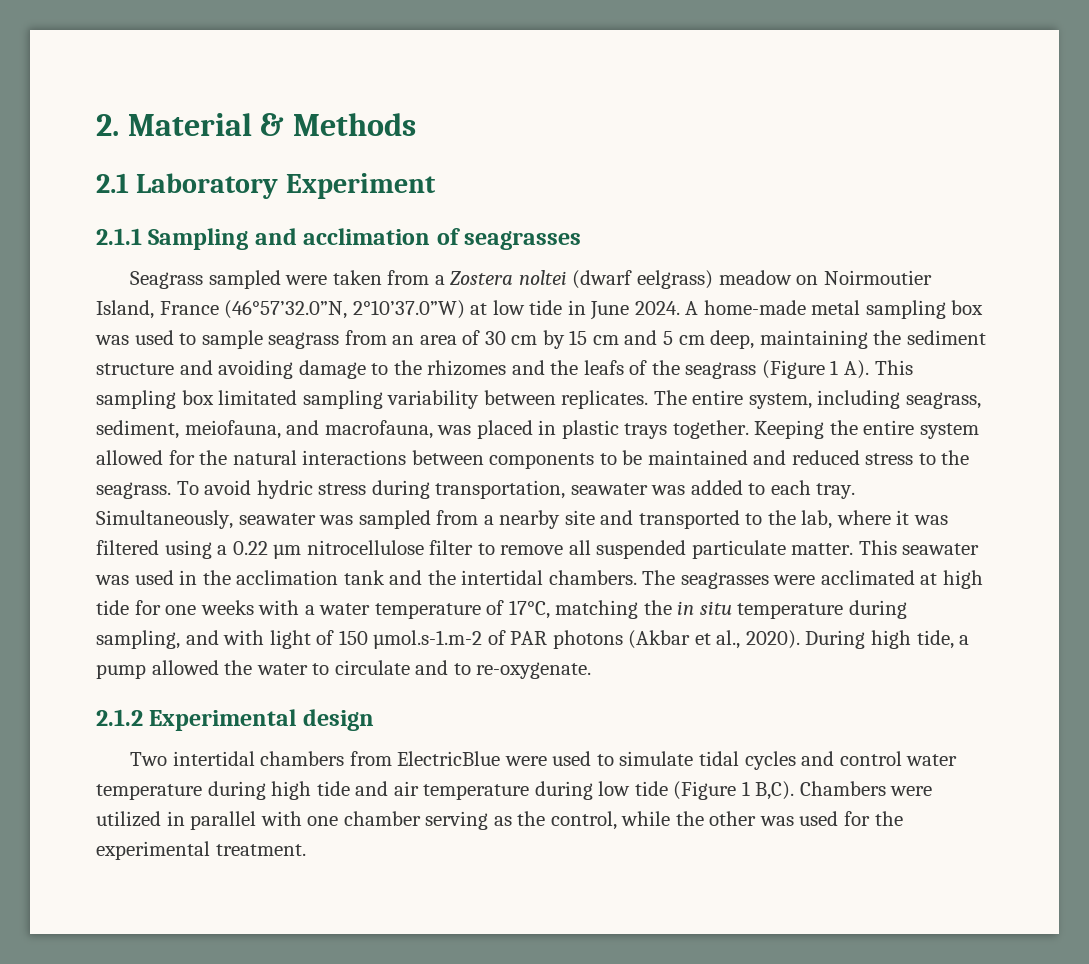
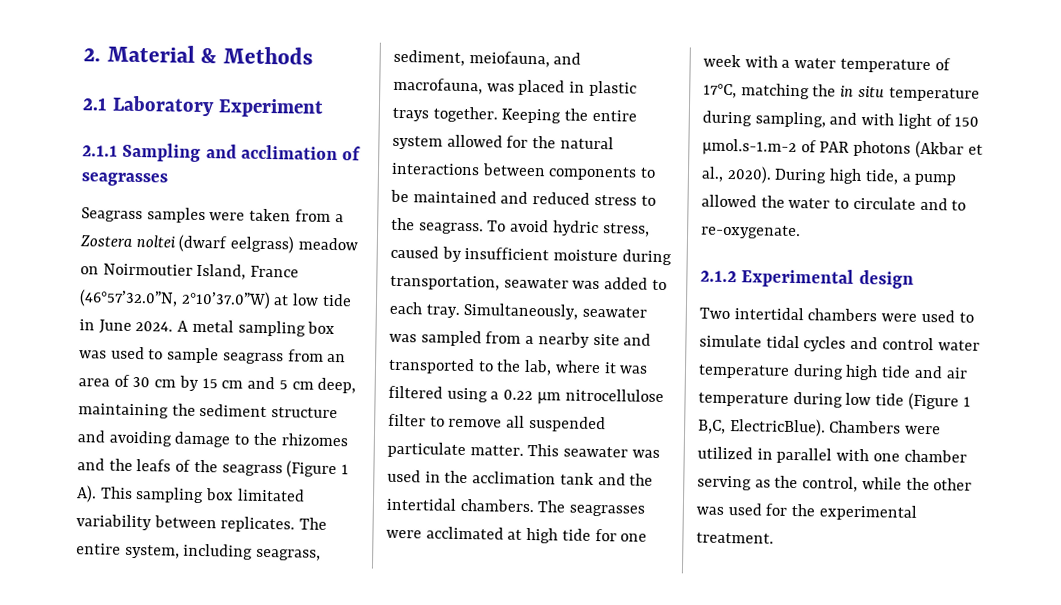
- Seagrass sampled were taken from a Zostera noltei (dwarf eelgrass) meadow on Noirmoutier Island, France (46°57’32.0”N, 2°10’37.0”W) at low tide in June 2024.
+ Seagrass samples were taken from a Zostera noltei (dwarf eelgrass) meadow on Noirmoutier Island, France (46°57’32.0”N, 2°10’37.0”W) at low tide in June 2024.
- A home-made metal sampling box was used to sample seagrass from an area of 30 cm by 15 cm and 5 cm deep, maintaining the sediment structure and avoiding damage to the rhizomes and the leafs of the seagrass (Figure 1 A). This sampling box limitated sampling variability between replicates.
+ A metal sampling box was used to sample seagrass from an area of 30 cm by 15 cm and 5 cm deep, maintaining the sediment structure and avoiding damage to the rhizomes and the leafs of the seagrass (Figure 1 A). This sampling box limitated variability between replicates.
- To avoid hydric stress during transportation, seawater was added to each tray.
+ To avoid hydric stress, caused by insufficient moisture during transportation, seawater was added to each tray.
- The seagrasses were acclimated at high tide for one weeks with a water temperature of 17°C, matching the in situ temperature during sampling, and with light of 150 µmol.s-1.m-2 of PAR photons (Akbar et al., 2020).
+ The seagrasses were acclimated at high tide for one week with a water temperature of 17°C, matching the in situ temperature during sampling, and with light of 150 µmol.s-1.m-2 of PAR photons (Akbar et al., 2020).
- Two intertidal chambers from ElectricBlue were used to simulate tidal cycles and control water temperature during high tide and air temperature during low tide (Figure 1 B,C).
+ Two intertidal chambers were used to simulate tidal cycles and control water temperature during high tide and air temperature during low tide (Figure 1 B,C, ElectricBlue).

